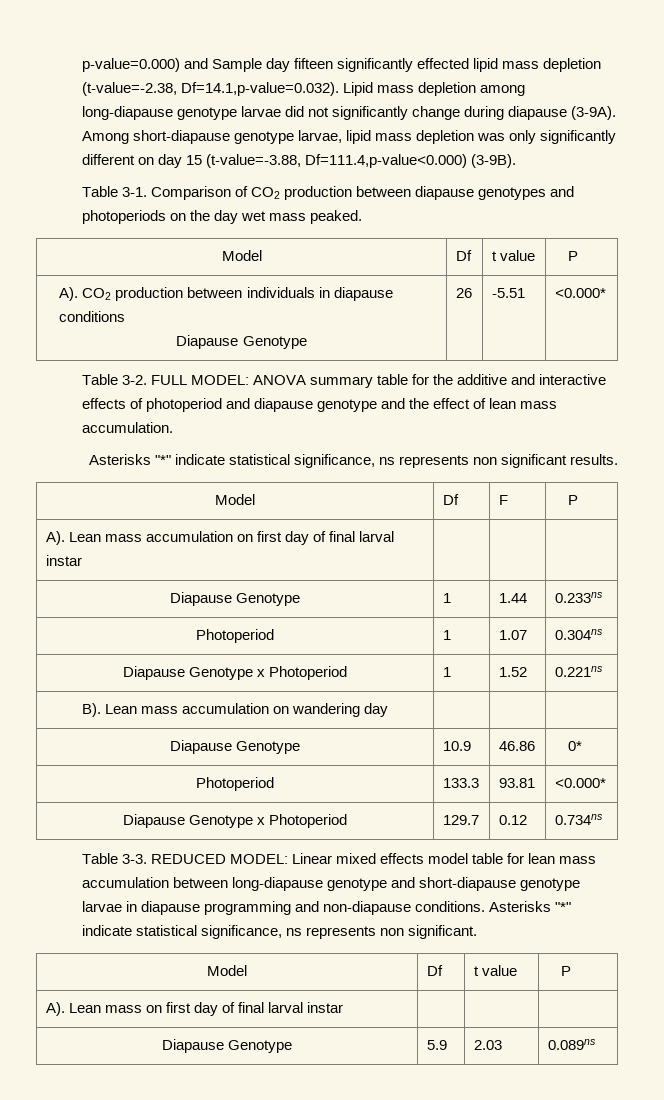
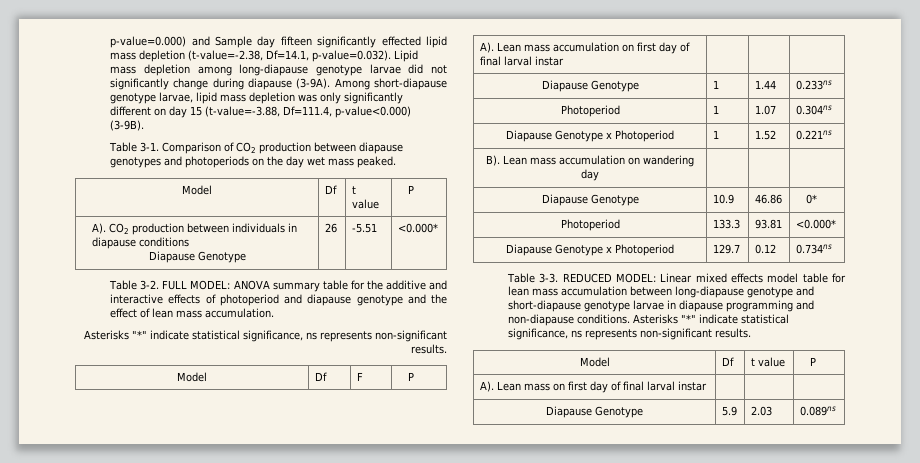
- p-value=0.000) and Sample day fifteen significantly effected lipid mass depletion (t-value=-2.38, Df=14.1,p-value=0.032). Lipid mass depletion among long-diapause genotype larvae did not significantly change during diapause (3-9A).
+ p-value=0.000) and Sample day fifteen significantly effected lipid mass depletion (t-value=-2.38, Df=14.1, p-value=0.032). Lipid mass depletion among long-diapause genotype larvae did not significantly change during diapause (3-9A).
- Among short-diapause genotype larvae, lipid mass depletion was only significantly different on day 15 (t-value=-3.88, Df=111.4,p-value<0.000) (3-9B).
+ Among short-diapause genotype larvae, lipid mass depletion was only significantly different on day 15 (t-value=-3.88, Df=111.4, p-value<0.000) (3-9B).
  FULL MODEL: ANOVA summary table for the additive and interactive effects of photoperiod and diapause genotype and the effect of lean mass accumulation.
- Asterisks "*" indicate statistical significance, ns represents non significant results.
+ Asterisks "*" indicate statistical significance, ns represents non-significant results.
- REDUCED MODEL: Linear mixed effects model table for lean mass accumulation between long-diapause genotype and short-diapause genotype larvae in diapause programming and non-diapause conditions. Asterisks "*" indicate statistical significance, ns represents non significant.
+ REDUCED MODEL: Linear mixed effects model table for lean mass accumulation between long-diapause genotype and short-diapause genotype larvae in diapause programming and non-diapause conditions. Asterisks "*" indicate statistical significance, ns represents non-significant results.

